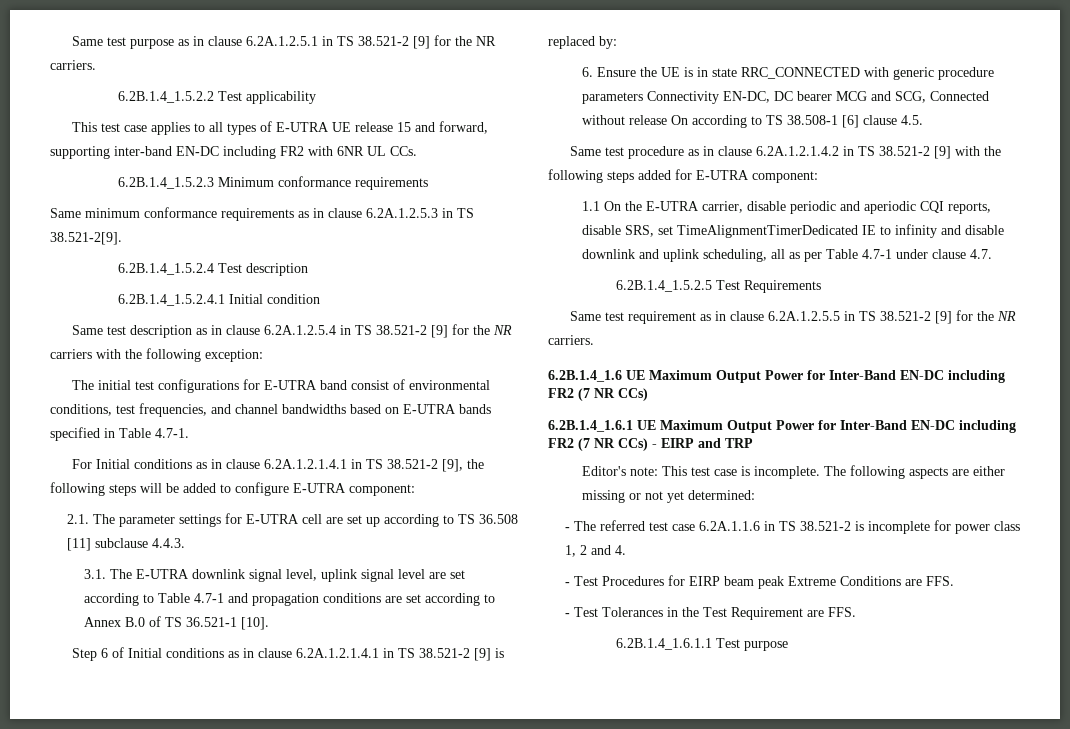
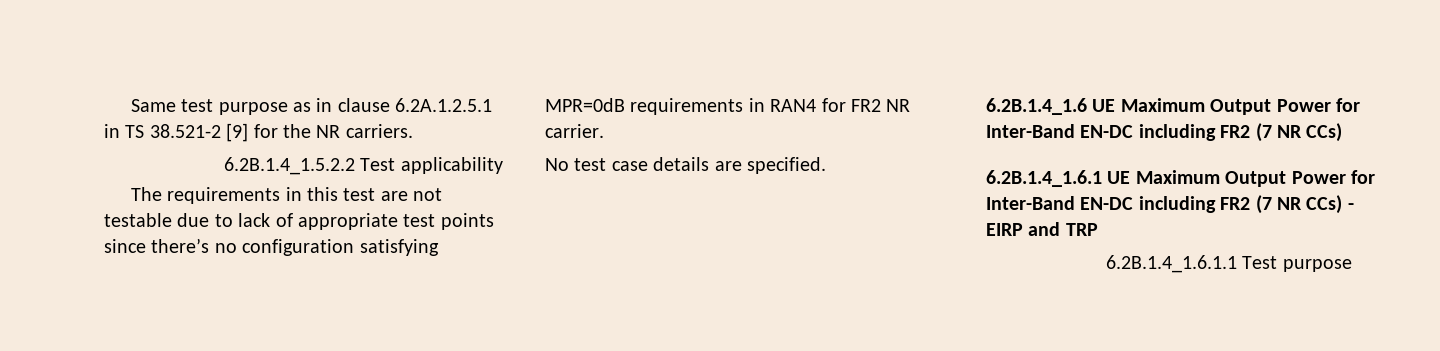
- This test case applies to all types of E-UTRA UE release 15 and forward, supporting inter-band EN-DC including FR2 with 6NR UL CCs.
- 6.2B.1.4_1.5.2.3 Minimum conformance requirements
- Same minimum conformance requirements as in clause 6.2A.1.2.5.3 in TS 38.521-2[9].
- 6.2B.1.4_1.5.2.4 Test description
- 6.2B.1.4_1.5.2.4.1 Initial condition
- Same test description as in clause 6.2A.1.2.5.4 in TS 38.521-2 [9] for the NR carriers with the following exception:
- The initial test configurations for E-UTRA band consist of environmental conditions, test frequencies, and channel bandwidths based on E-UTRA bands specified in Table 4.7-1.
- For Initial conditions as in clause 6.2A.1.2.1.4.1 in TS 38.521-2 [9], the following steps will be added to configure E-UTRA component:
- 2.1. The parameter settings for E-UTRA cell are set up according to TS 36.508 [11] subclause 4.4.3.
- 3.1. The E-UTRA downlink signal level, uplink signal level are set according to Table 4.7-1 and propagation conditions are set according to Annex B.0 of TS 36.521-1 [10].
- Step 6 of Initial conditions as in clause 6.2A.1.2.1.4.1 in TS 38.521-2 [9] is replaced by:
- 6. Ensure the UE is in state RRC_CONNECTED with generic procedure parameters Connectivity EN-DC, DC bearer MCG and SCG, Connected without release On according to TS 38.508-1 [6] clause 4.5.
- Same test procedure as in clause 6.2A.1.2.1.4.2 in TS 38.521-2 [9] with the following steps added for E-UTRA component:
- 1.1 On the E-UTRA carrier, disable periodic and aperiodic CQI reports, disable SRS, set TimeAlignmentTimerDedicated IE to infinity and disable downlink and uplink scheduling, all as per Table 4.7-1 under clause 4.7.
- 6.2B.1.4_1.5.2.5 Test Requirements
- Same test requirement as in clause 6.2A.1.2.5.5 in TS 38.521-2 [9] for the NR carriers.
+ The requirements in this test are not testable due to lack of appropriate test points since there’s no configuration satisfying MPR=0dB requirements in RAN4 for FR2 NR carrier.
+ No test case details are specified.
- Editor's note: This test case is incomplete. The following aspects are either missing or not yet determined:
- - The referred test case 6.2A.1.1.6 in TS 38.521-2 is incomplete for power class 1, 2 and 4.
- - Test Procedures for EIRP beam peak Extreme Conditions are FFS.
- - Test Tolerances in the Test Requirement are FFS.

